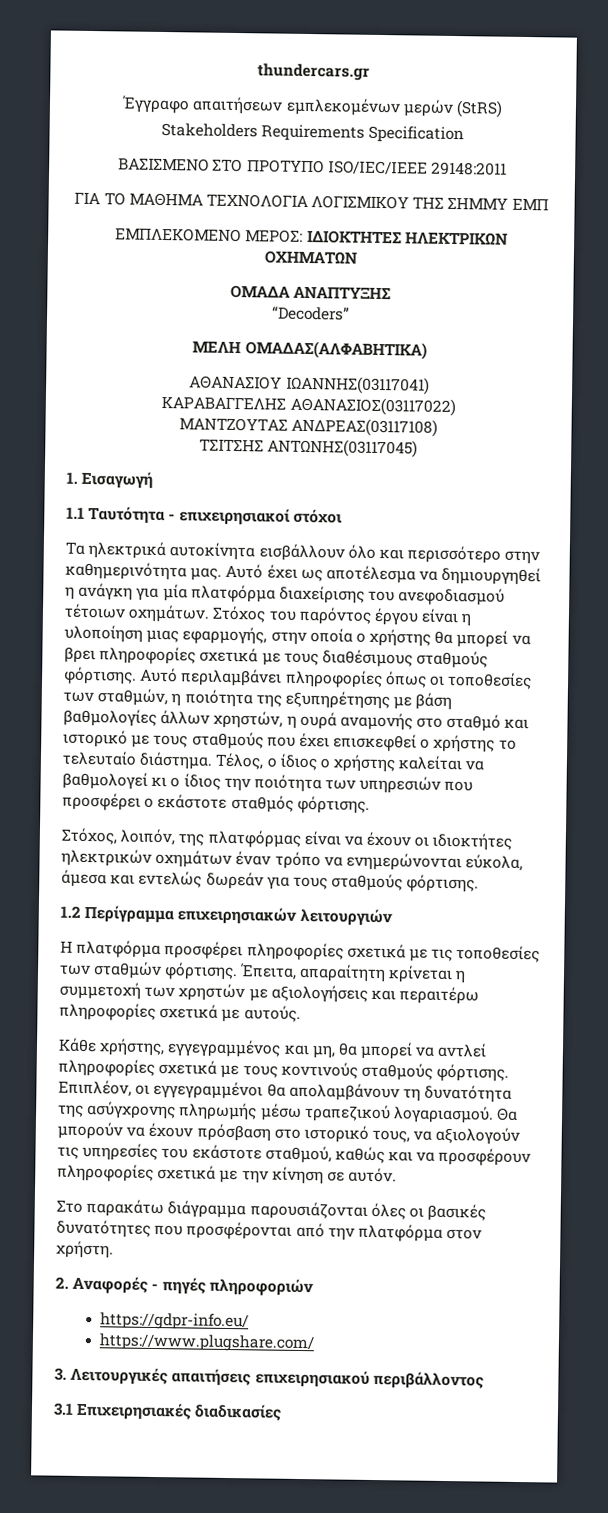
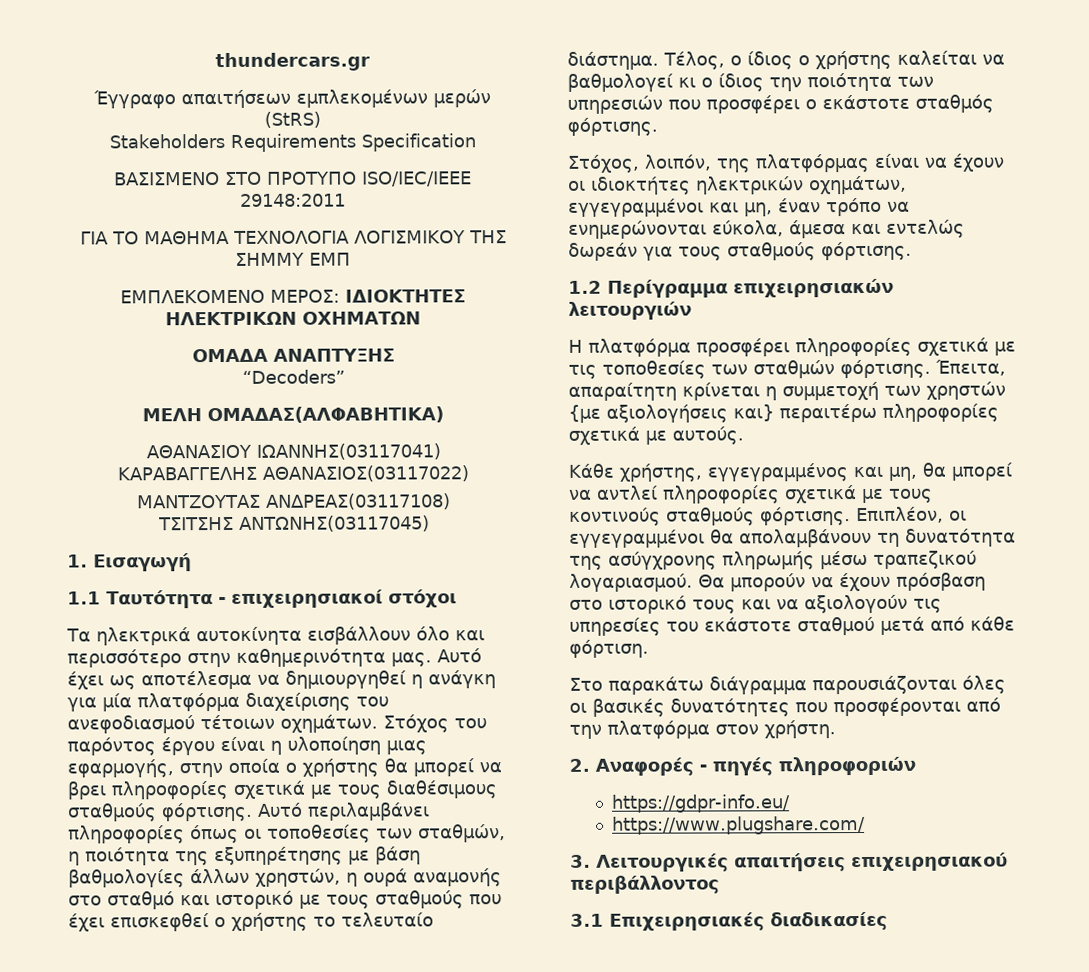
- Στόχος, λοιπόν, της πλατφόρμας είναι να έχουν οι ιδιοκτήτες ηλεκτρικών οχημάτων έναν τρόπο να ενημερώνονται εύκολα, άμεσα και εντελώς δωρεάν για τους σταθμούς φόρτισης.
+ Στόχος, λοιπόν, της πλατφόρμας είναι να έχουν οι ιδιοκτήτες ηλεκτρικών οχημάτων, εγγεγραμμένοι και μη, έναν τρόπο να ενημερώνονται εύκολα, άμεσα και εντελώς δωρεάν για τους σταθμούς φόρτισης.
- Έπειτα, απαραίτητη κρίνεται η συμμετοχή των χρηστών με αξιολογήσεις και περαιτέρω πληροφορίες σχετικά με αυτούς.
+ Έπειτα, απαραίτητη κρίνεται η συμμετοχή των χρηστών {με αξιολογήσεις και} περαιτέρω πληροφορίες σχετικά με αυτούς.
- Θα μπορούν να έχουν πρόσβαση στο ιστορικό τους, να αξιολογούν τις υπηρεσίες του εκάστοτε σταθμού, καθώς και να προσφέρουν πληροφορίες σχετικά με την κίνηση σε αυτόν.
+ Θα μπορούν να έχουν πρόσβαση στο ιστορικό τους και να αξιολογούν τις υπηρεσίες του εκάστοτε σταθμού μετά από κάθε φόρτιση.

